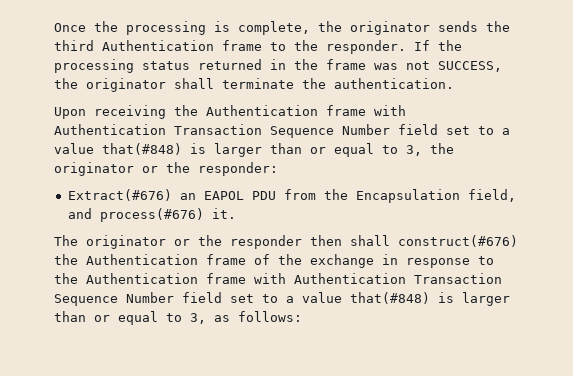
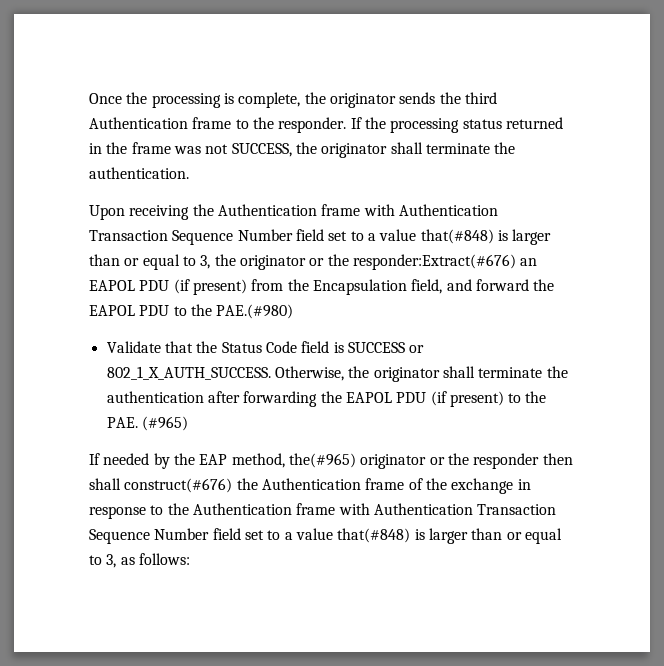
- Upon receiving the Authentication frame with Authentication Transaction Sequence Number field set to a value that(#848) is larger than or equal to 3, the originator or the responder:
- Extract(#676) an EAPOL PDU from the Encapsulation field, and process(#676) it.
- The originator or the responder then shall construct(#676) the Authentication frame of the exchange in response to the Authentication frame with Authentication Transaction Sequence Number field set to a value that(#848) is larger than or equal to 3, as follows:
+ Upon receiving the Authentication frame with Authentication Transaction Sequence Number field set to a value that(#848) is larger than or equal to 3, the originator or the responder:Extract(#676) an EAPOL PDU (if present) from the Encapsulation field, and forward the EAPOL PDU to the PAE.(#980)
+ Validate that the Status Code field is SUCCESS or 802_1_X_AUTH_SUCCESS. Otherwise, the originator shall terminate the authentication after forwarding the EAPOL PDU (if present) to the PAE. (#965)
+ If needed by the EAP method, the(#965) originator or the responder then shall construct(#676) the Authentication frame of the exchange in response to the Authentication frame with Authentication Transaction Sequence Number field set to a value that(#848) is larger than or equal to 3, as follows:

